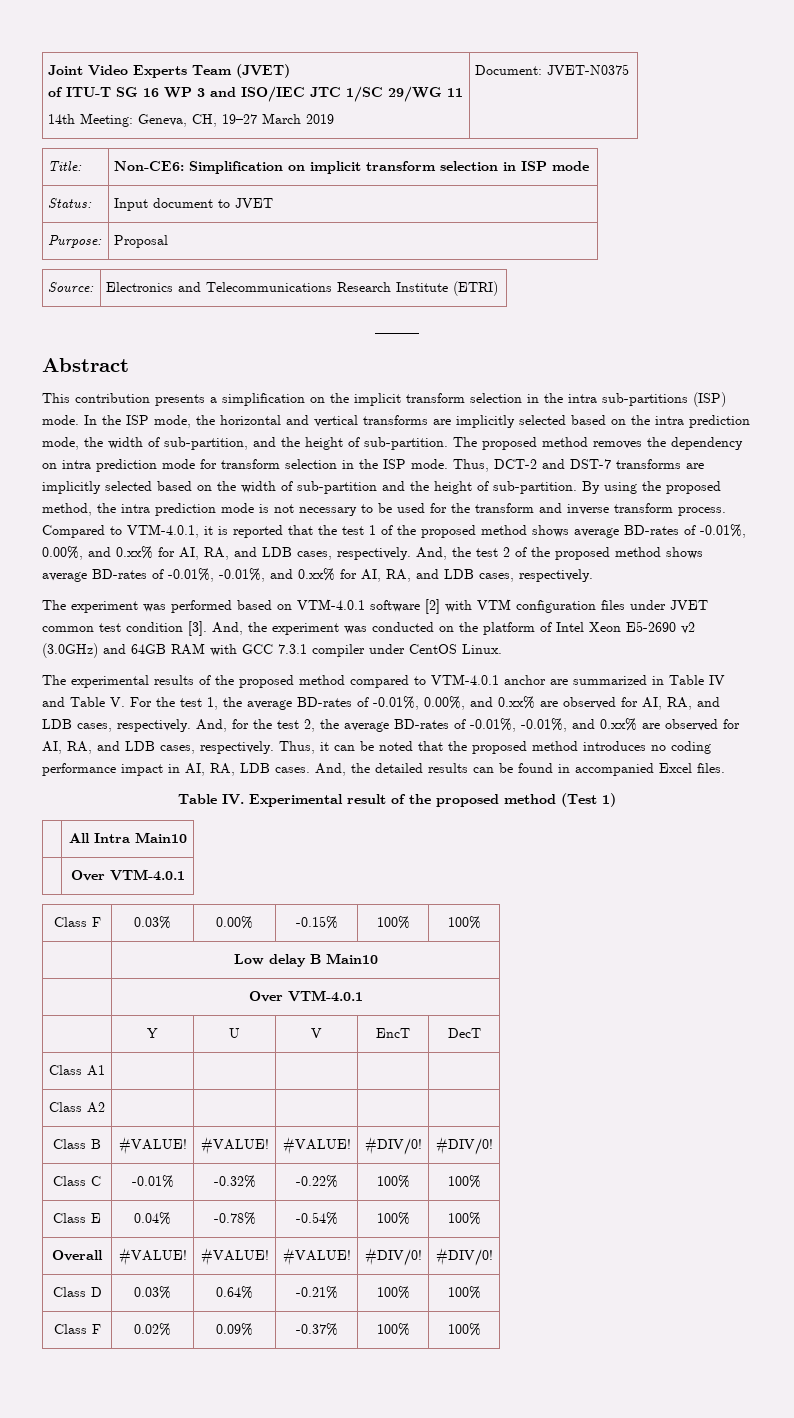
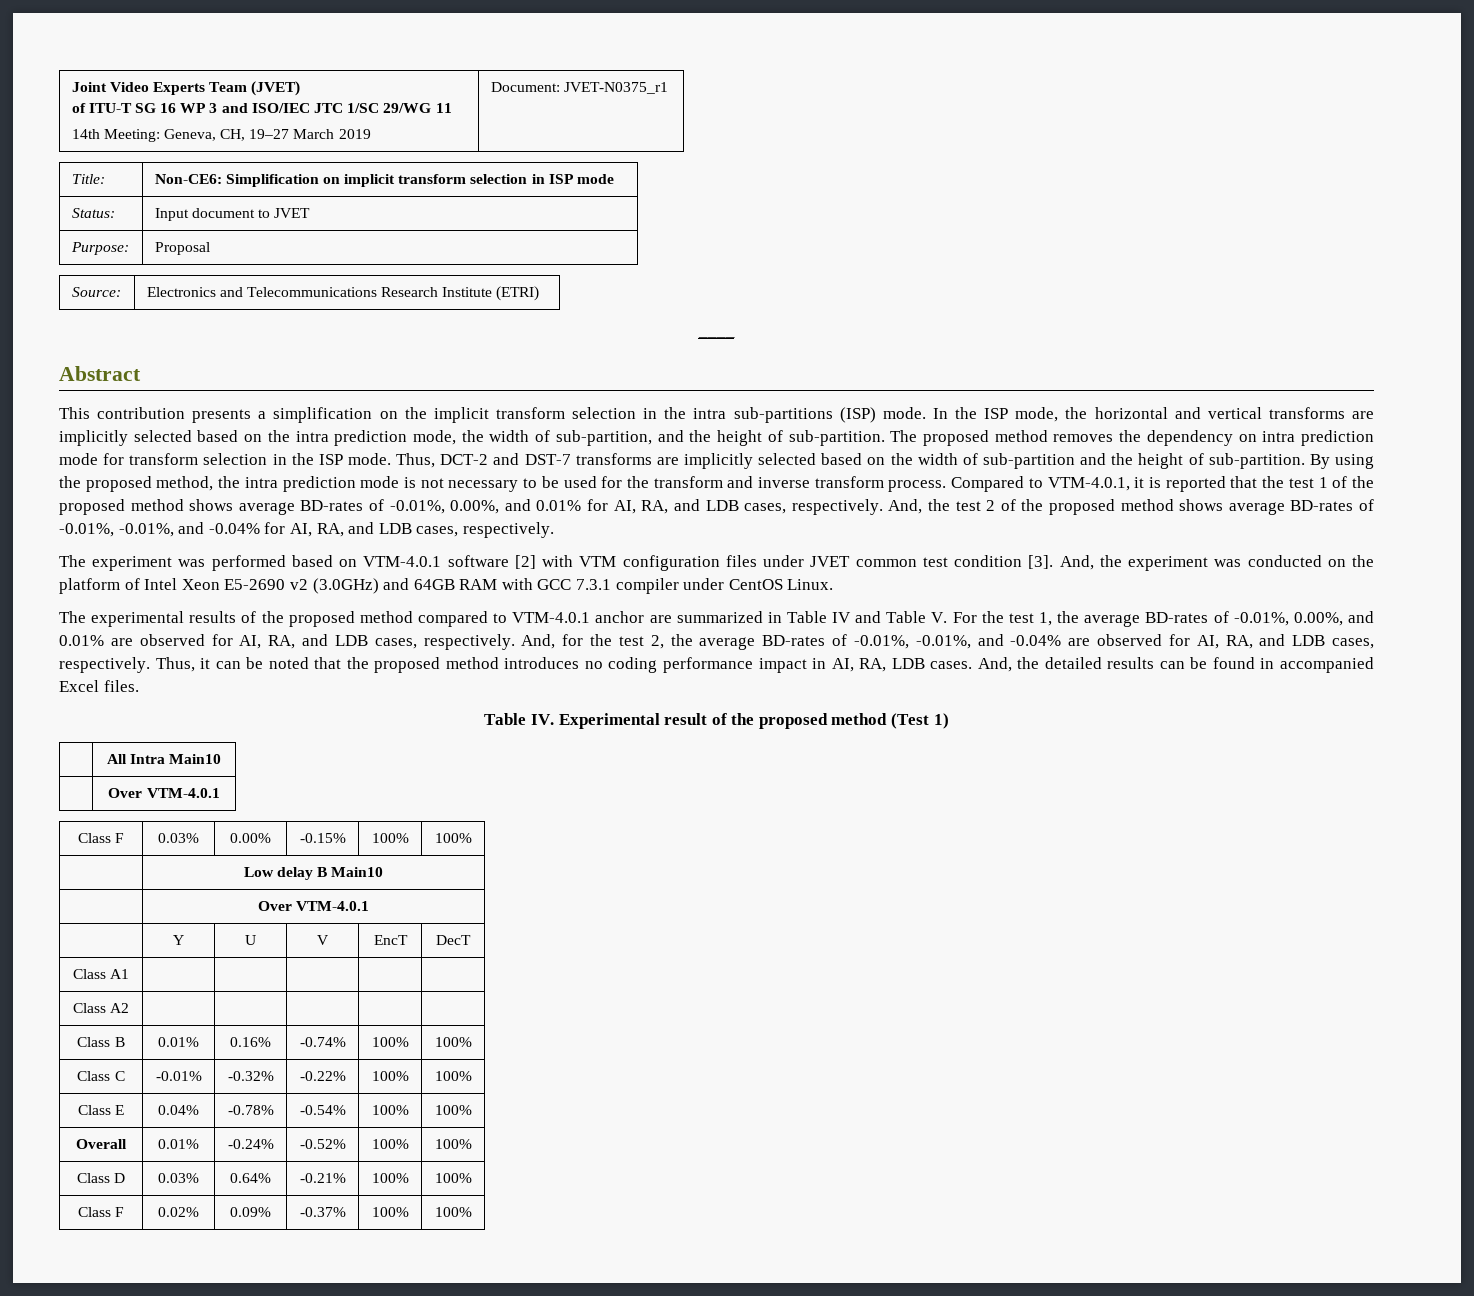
  Joint Video Experts Team (JVET)
  of ITU-T SG 16 WP 3 and ISO/IEC JTC 1/SC 29/WG 11
- 14th Meeting: Geneva, CH, 19–27 March 2019 | Document: JVET-N0375
+ 14th Meeting: Geneva, CH, 19–27 March 2019 | Document: JVET-N0375_r1
- Compared to VTM-4.0.1, it is reported that the test 1 of the proposed method shows average BD-rates of -0.01%, 0.00%, and 0.xx% for AI, RA, and LDB cases, respectively.
+ Compared to VTM-4.0.1, it is reported that the test 1 of the proposed method shows average BD-rates of -0.01%, 0.00%, and 0.01% for AI, RA, and LDB cases, respectively.
- And, the test 2 of the proposed method shows average BD-rates of -0.01%, -0.01%, and 0.xx% for AI, RA, and LDB cases, respectively.
+ And, the test 2 of the proposed method shows average BD-rates of -0.01%, -0.01%, and -0.04% for AI, RA, and LDB cases, respectively.
- The experimental results of the proposed method compared to VTM-4.0.1 anchor are summarized in Table IV and Table V. For the test 1, the average BD-rates of -0.01%, 0.00%, and 0.xx% are observed for AI, RA, and LDB cases, respectively.
+ The experimental results of the proposed method compared to VTM-4.0.1 anchor are summarized in Table IV and Table V. For the test 1, the average BD-rates of -0.01%, 0.00%, and 0.01% are observed for AI, RA, and LDB cases, respectively.
- And, for the test 2, the average BD-rates of -0.01%, -0.01%, and 0.xx% are observed for AI, RA, and LDB cases, respectively.
+ And, for the test 2, the average BD-rates of -0.01%, -0.01%, and -0.04% are observed for AI, RA, and LDB cases, respectively.
- Class B | #VALUE! | #VALUE! | #VALUE! | #DIV/0! | #DIV/0!
+ Class B | 0.01% | 0.16% | -0.74% | 100% | 100%
- Overall | #VALUE! | #VALUE! | #VALUE! | #DIV/0! | #DIV/0!
+ Overall | 0.01% | -0.24% | -0.52% | 100% | 100%

